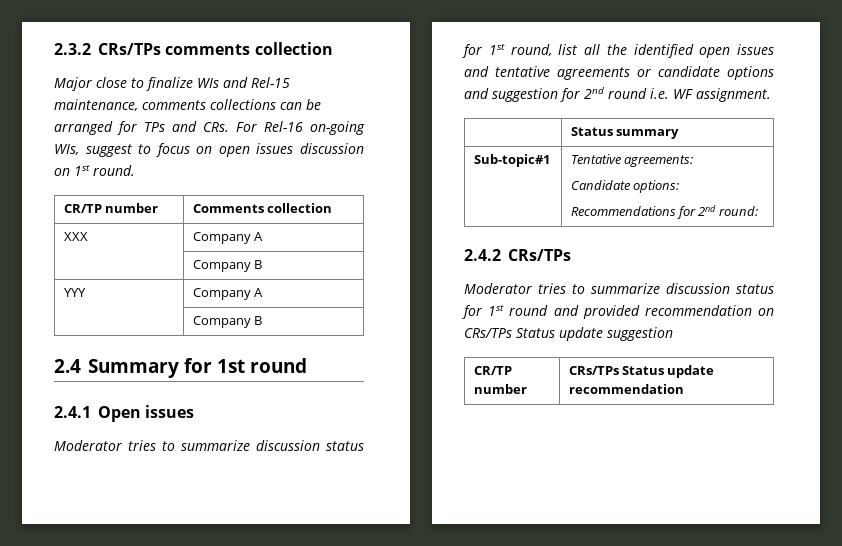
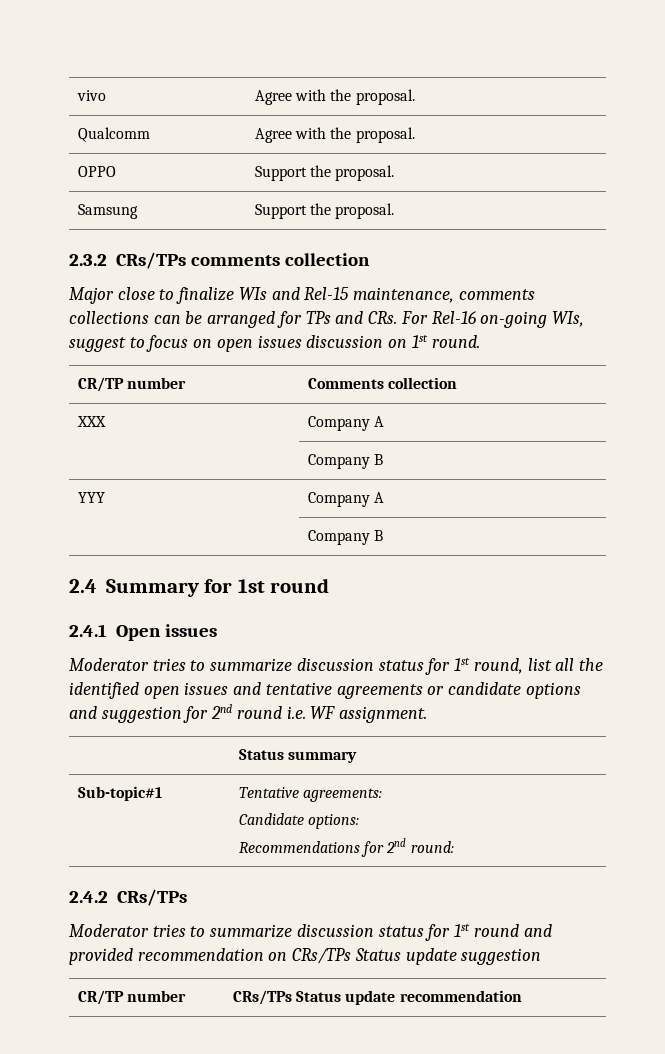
+ vivo | Agree with the proposal.
+ Qualcomm | Agree with the proposal.
+ OPPO | Support the proposal.
+ Samsung | Support the proposal.

